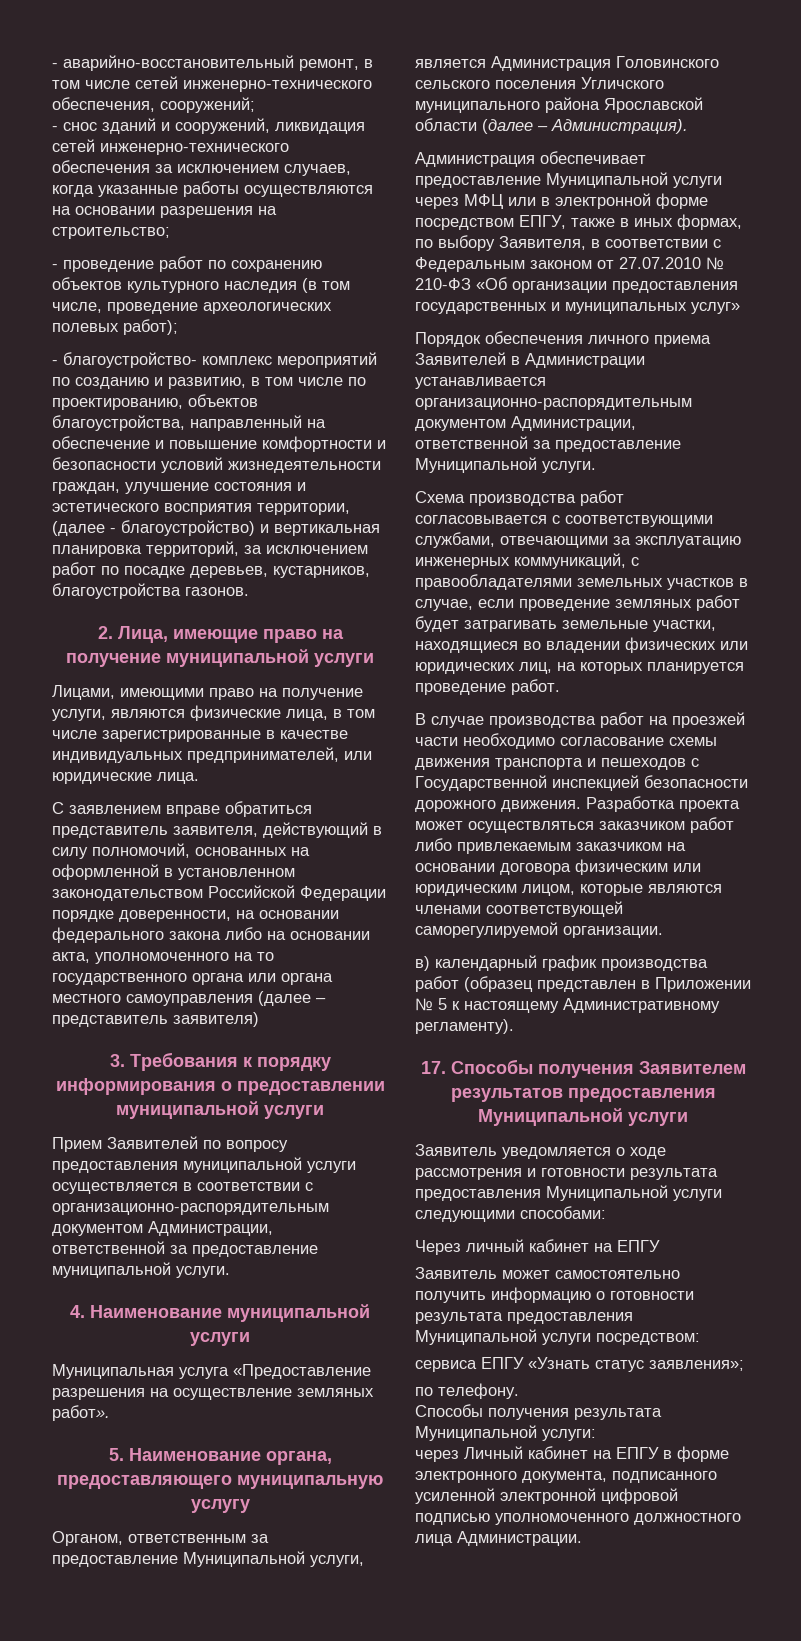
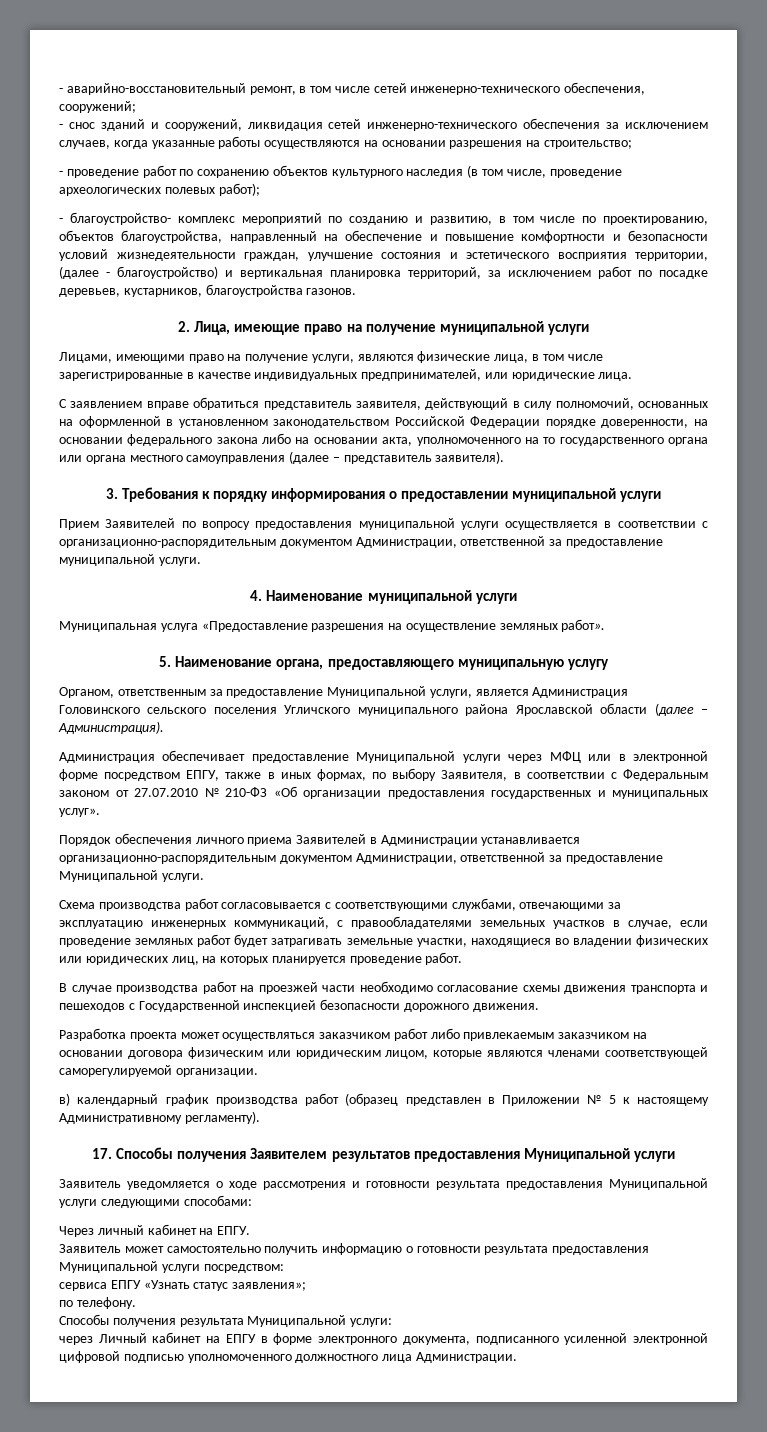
- С заявлением вправе обратиться представитель заявителя, действующий в силу полномочий, основанных на оформленной в установленном законодательством Российской Федерации порядке доверенности, на основании федерального закона либо на основании акта, уполномоченного на то государственного органа или органа местного самоуправления (далее – представитель заявителя)
+ С заявлением вправе обратиться представитель заявителя, действующий в силу полномочий, основанных на оформленной в установленном законодательством Российской Федерации порядке доверенности, на основании федерального закона либо на основании акта, уполномоченного на то государственного органа или органа местного самоуправления (далее – представитель заявителя).
- Администрация обеспечивает предоставление Муниципальной услуги через МФЦ или в электронной форме посредством ЕПГУ, также в иных формах, по выбору Заявителя, в соответствии с Федеральным законом от 27.07.2010 № 210-ФЗ «Об организации предоставления государственных и муниципальных услуг»
+ Администрация обеспечивает предоставление Муниципальной услуги через МФЦ или в электронной форме посредством ЕПГУ, также в иных формах, по выбору Заявителя, в соответствии с Федеральным законом от 27.07.2010 № 210-ФЗ «Об организации предоставления государственных и муниципальных услуг».
- В случае производства работ на проезжей части необходимо согласование схемы движения транспорта и пешеходов с Государственной инспекцией безопасности дорожного движения. Разработка проекта может осуществляться заказчиком работ либо привлекаемым заказчиком на основании договора физическим или юридическим лицом, которые являются членами соответствующей саморегулируемой организации.
+ В случае производства работ на проезжей части необходимо согласование схемы движения транспорта и пешеходов с Государственной инспекцией безопасности дорожного движения.
+ Разработка проекта может осуществляться заказчиком работ либо привлекаемым заказчиком на основании договора физическим или юридическим лицом, которые являются членами соответствующей саморегулируемой организации.
- Через личный кабинет на ЕПГУ
+ Через личный кабинет на ЕПГУ.

